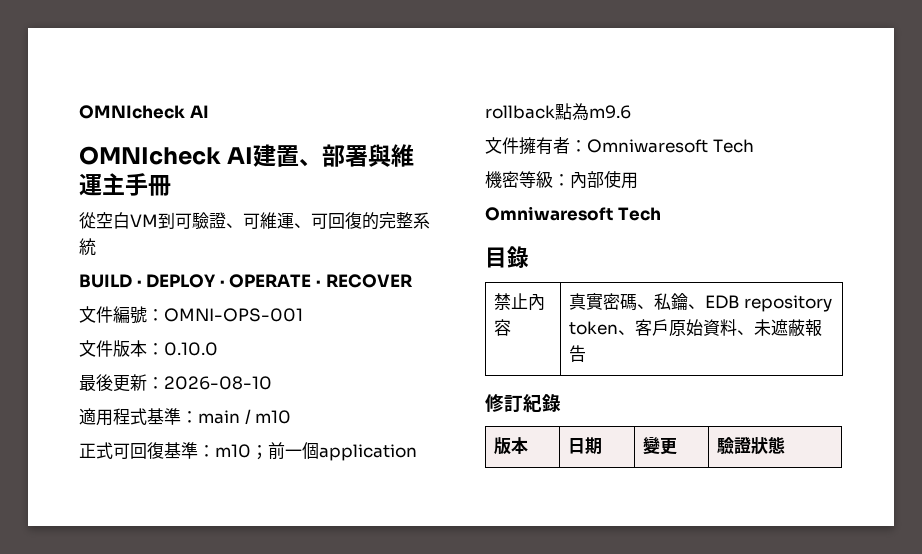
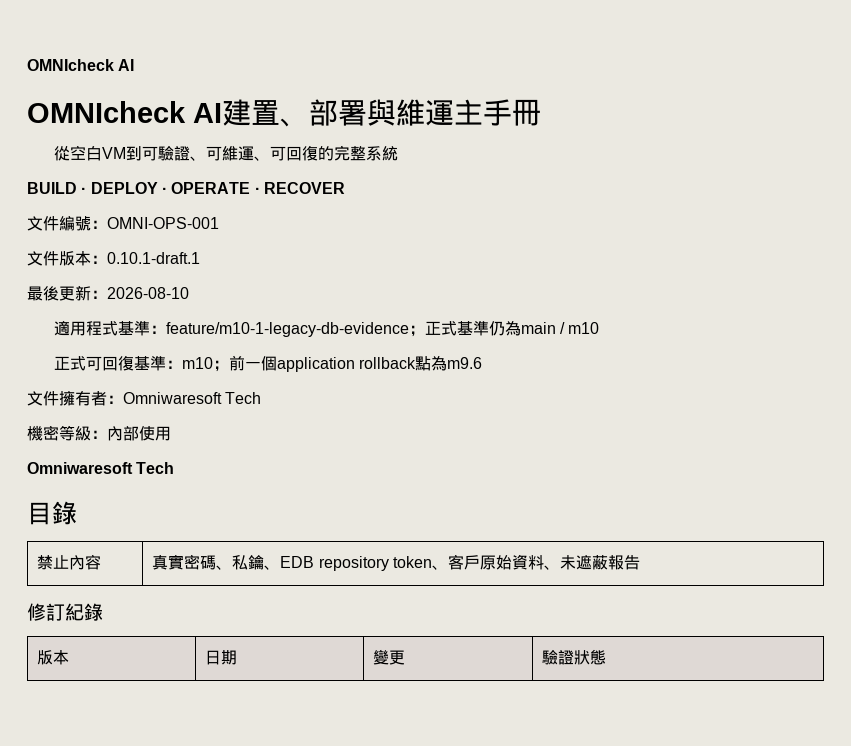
- 文件版本：0.10.0
+ 文件版本：0.10.1-draft.1
- 適用程式基準：main / m10
+ 適用程式基準：feature/m10-1-legacy-db-evidence；正式基準仍為main / m10

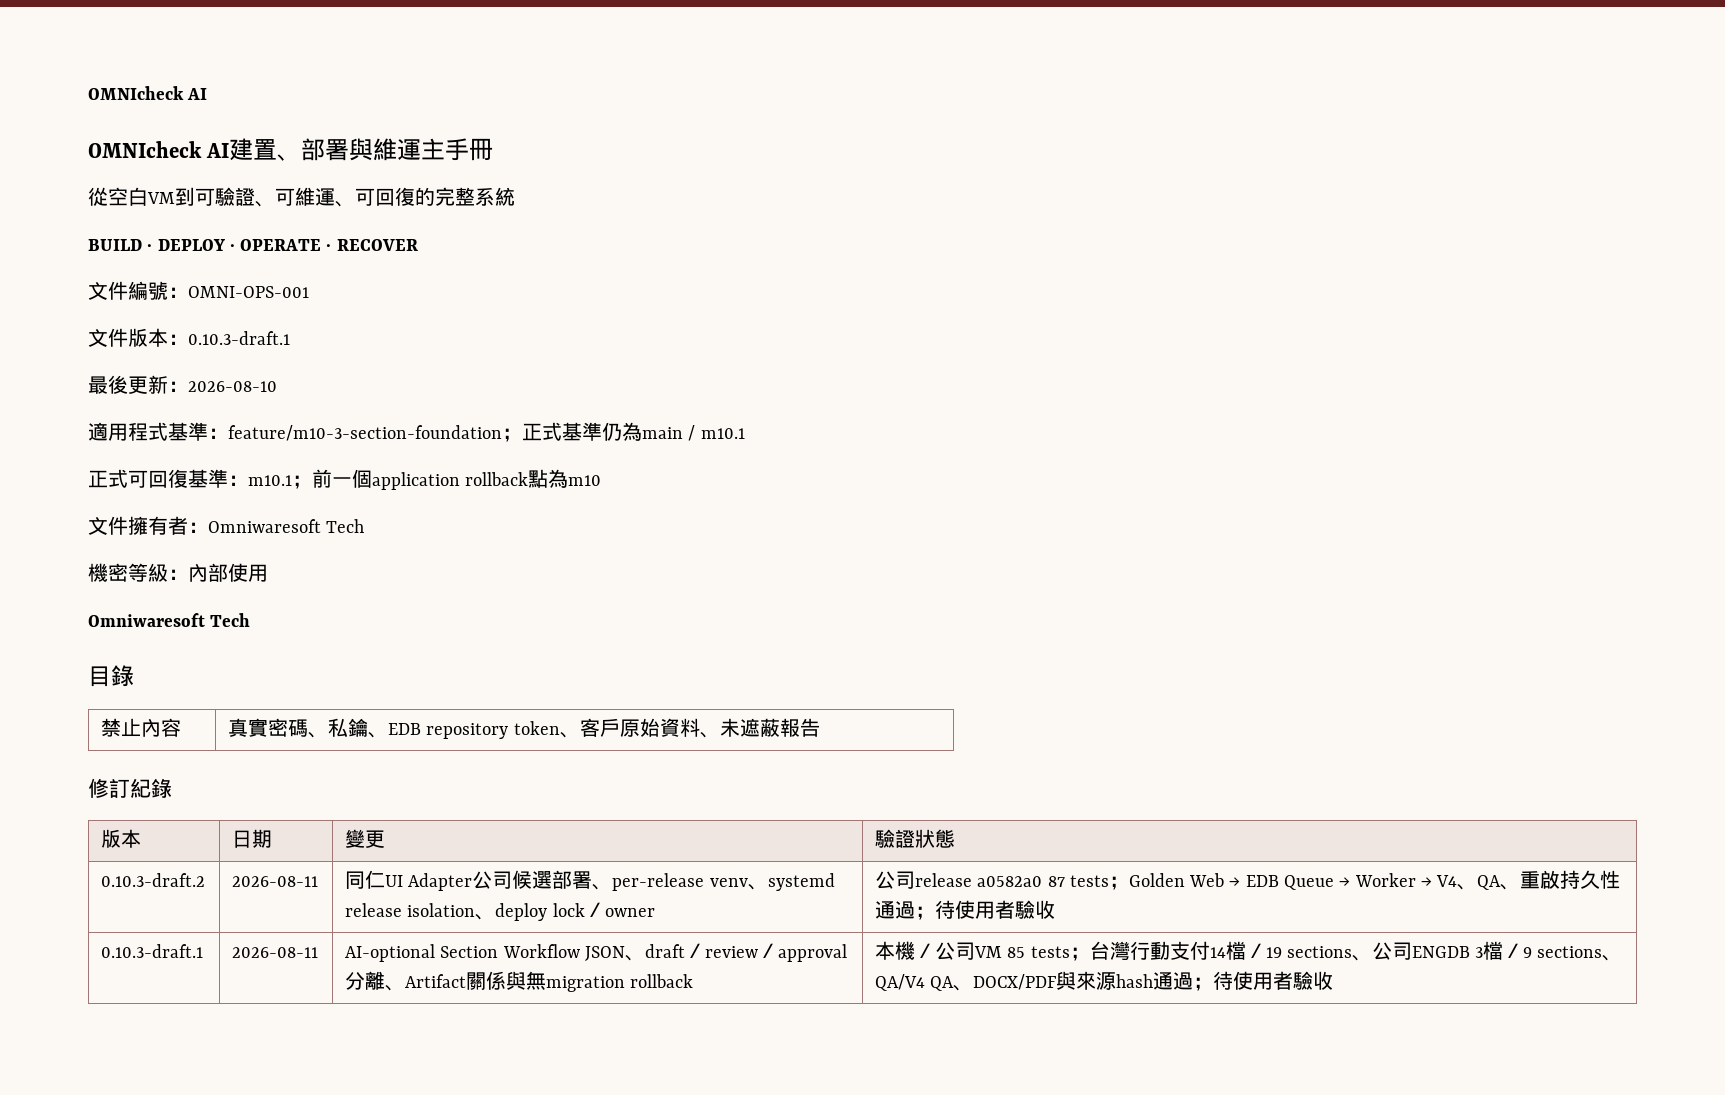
- 文件版本：0.10.1-draft.1
+ 文件版本：0.10.3-draft.1
- 適用程式基準：feature/m10-1-legacy-db-evidence；正式基準仍為main / m10
+ 適用程式基準：feature/m10-3-section-foundation；正式基準仍為main / m10.1
- 正式可回復基準：m10；前一個application rollback點為m9.6
+ 正式可回復基準：m10.1；前一個application rollback點為m10
+ 0.10.3-draft.2 | 2026-08-11 | 同仁UI Adapter公司候選部署、per-release venv、systemd release isolation、deploy lock／owner | 公司release a0582a0 87 tests；Golden Web → EDB Queue → Worker → V4、QA、重啟持久性通過；待使用者驗收
+ 0.10.3-draft.1 | 2026-08-11 | AI-optional Section Workflow JSON、draft／review／approval分離、Artifact關係與無migration rollback | 本機／公司VM 85 tests；台灣行動支付14檔／19 sections、公司ENGDB 3檔／9 sections、QA/V4 QA、DOCX/PDF與來源hash通過；待使用者驗收

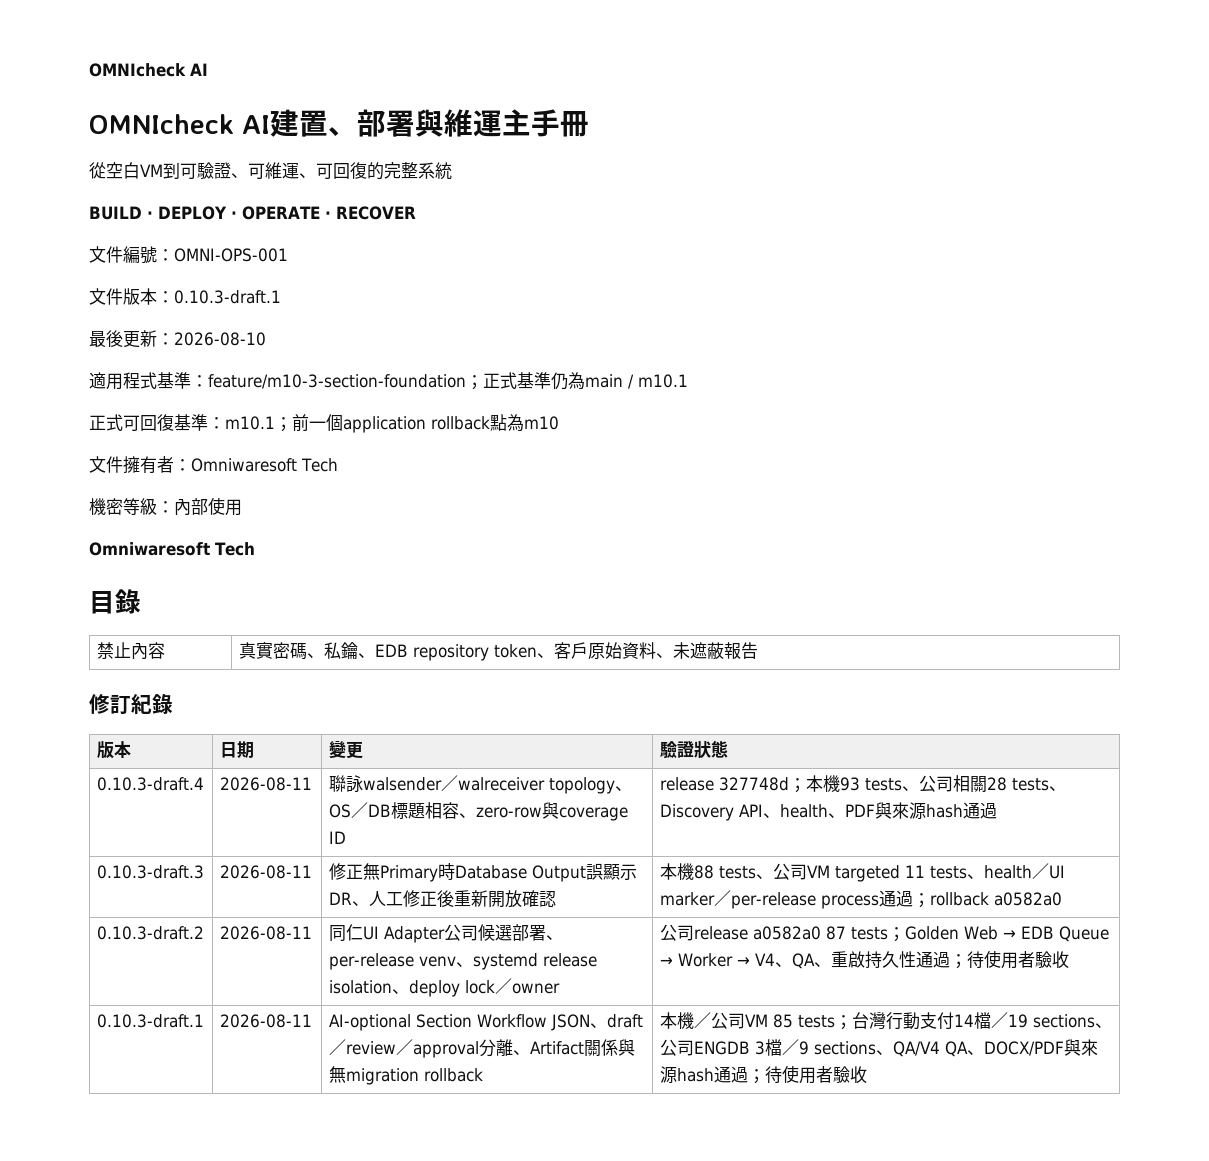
+ 0.10.3-draft.4 | 2026-08-11 | 聯詠walsender／walreceiver topology、OS／DB標題相容、zero-row與coverage ID | release 327748d；本機93 tests、公司相關28 tests、Discovery API、health、PDF與來源hash通過
+ 0.10.3-draft.3 | 2026-08-11 | 修正無Primary時Database Output誤顯示DR、人工修正後重新開放確認 | 本機88 tests、公司VM targeted 11 tests、health／UI marker／per-release process通過；rollback a0582a0

